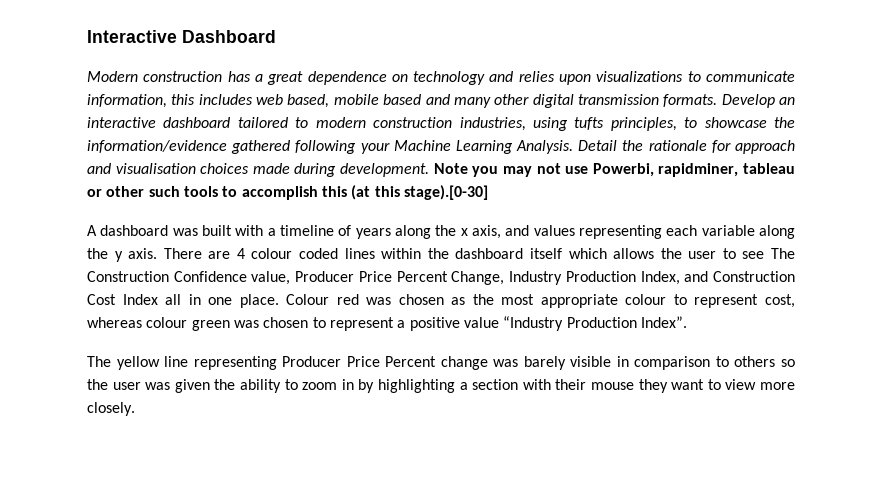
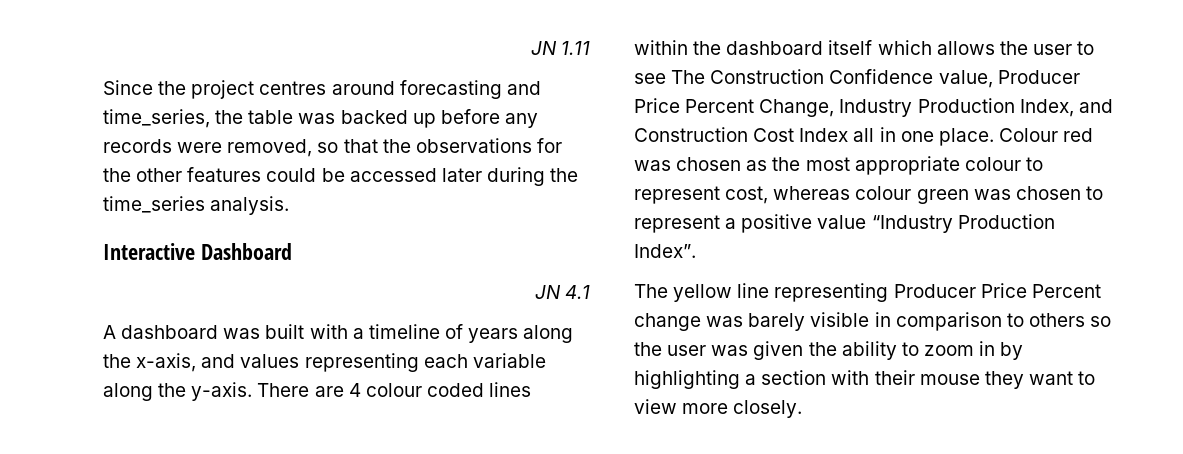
+ JN 1.11
+ Since the project centres around forecasting and time_series, the table was backed up before any records were removed, so that the observations for the other features could be accessed later during the time_series analysis.
  Interactive Dashboard
- Modern construction has a great dependence on technology and relies upon visualizations to communicate information, this includes web based, mobile based and many other digital transmission formats. Develop an interactive dashboard tailored to modern construction industries, using tufts principles, to showcase the information/evidence gathered following your Machine Learning Analysis. Detail the rationale for approach and visualisation choices made during development. Note you may not use Powerbi, rapidminer, tableau or other such tools to accomplish this (at this stage).[0-30]
+ JN 4.1
- A dashboard was built with a timeline of years along the x axis, and values representing each variable along the y axis.
+ A dashboard was built with a timeline of years along the x-axis, and values representing each variable along the y-axis.

